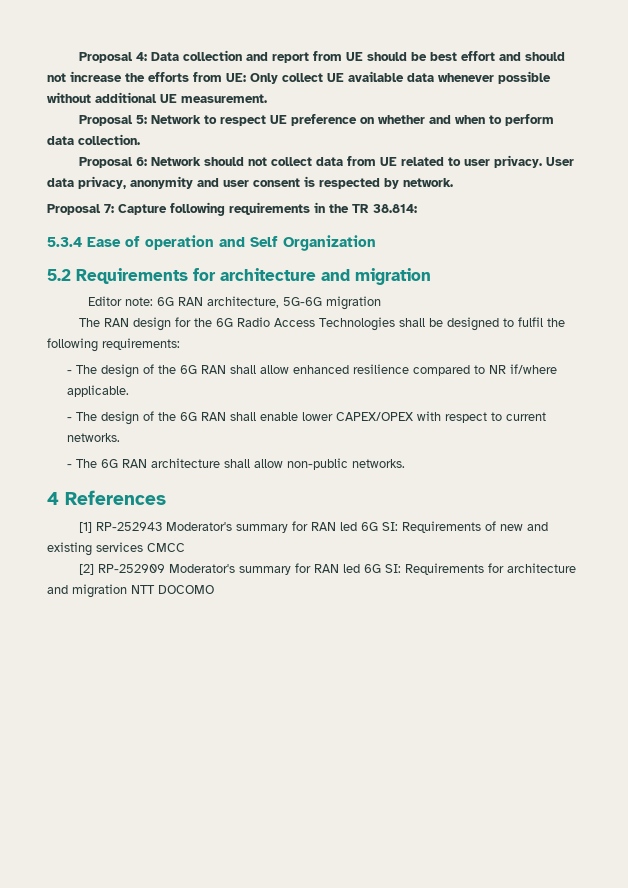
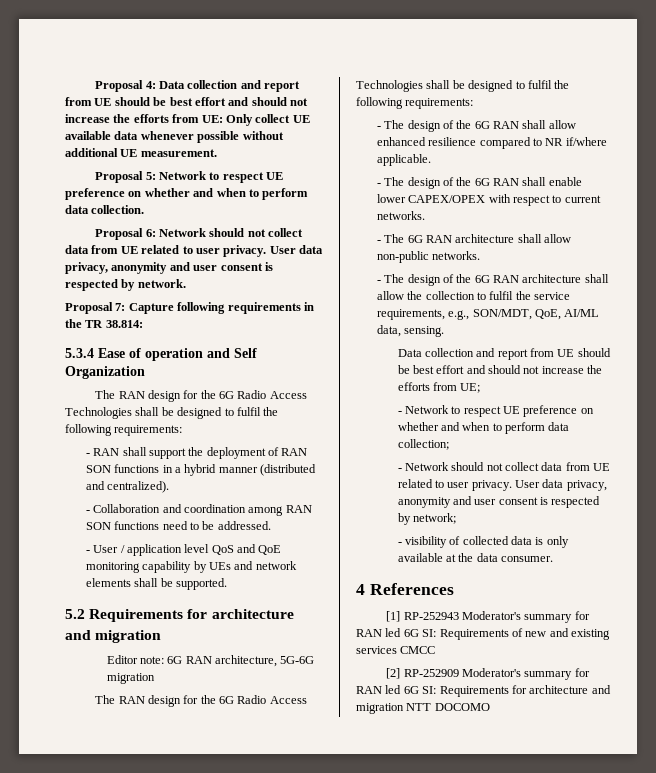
  5.3.4 Ease of operation and Self Organization
+ The RAN design for the 6G Radio Access Technologies shall be designed to fulfil the following requirements:
+ - RAN shall support the deployment of RAN SON functions in a hybrid manner (distributed and centralized).
+ - Collaboration and coordination among RAN SON functions need to be addressed.
+ - User / application level QoS and QoE monitoring capability by UEs and network elements shall be supported.
+ - The design of the 6G RAN architecture shall allow the collection to fulfil the service requirements, e.g., SON/MDT, QoE, AI/ML data, sensing.
+ Data collection and report from UE should be best effort and should not increase the efforts from UE;
+ - Network to respect UE preference on whether and when to perform data collection;
+ - Network should not collect data from UE related to user privacy. User data privacy, anonymity and user consent is respected by network;
+ - visibility of collected data is only available at the data consumer.

